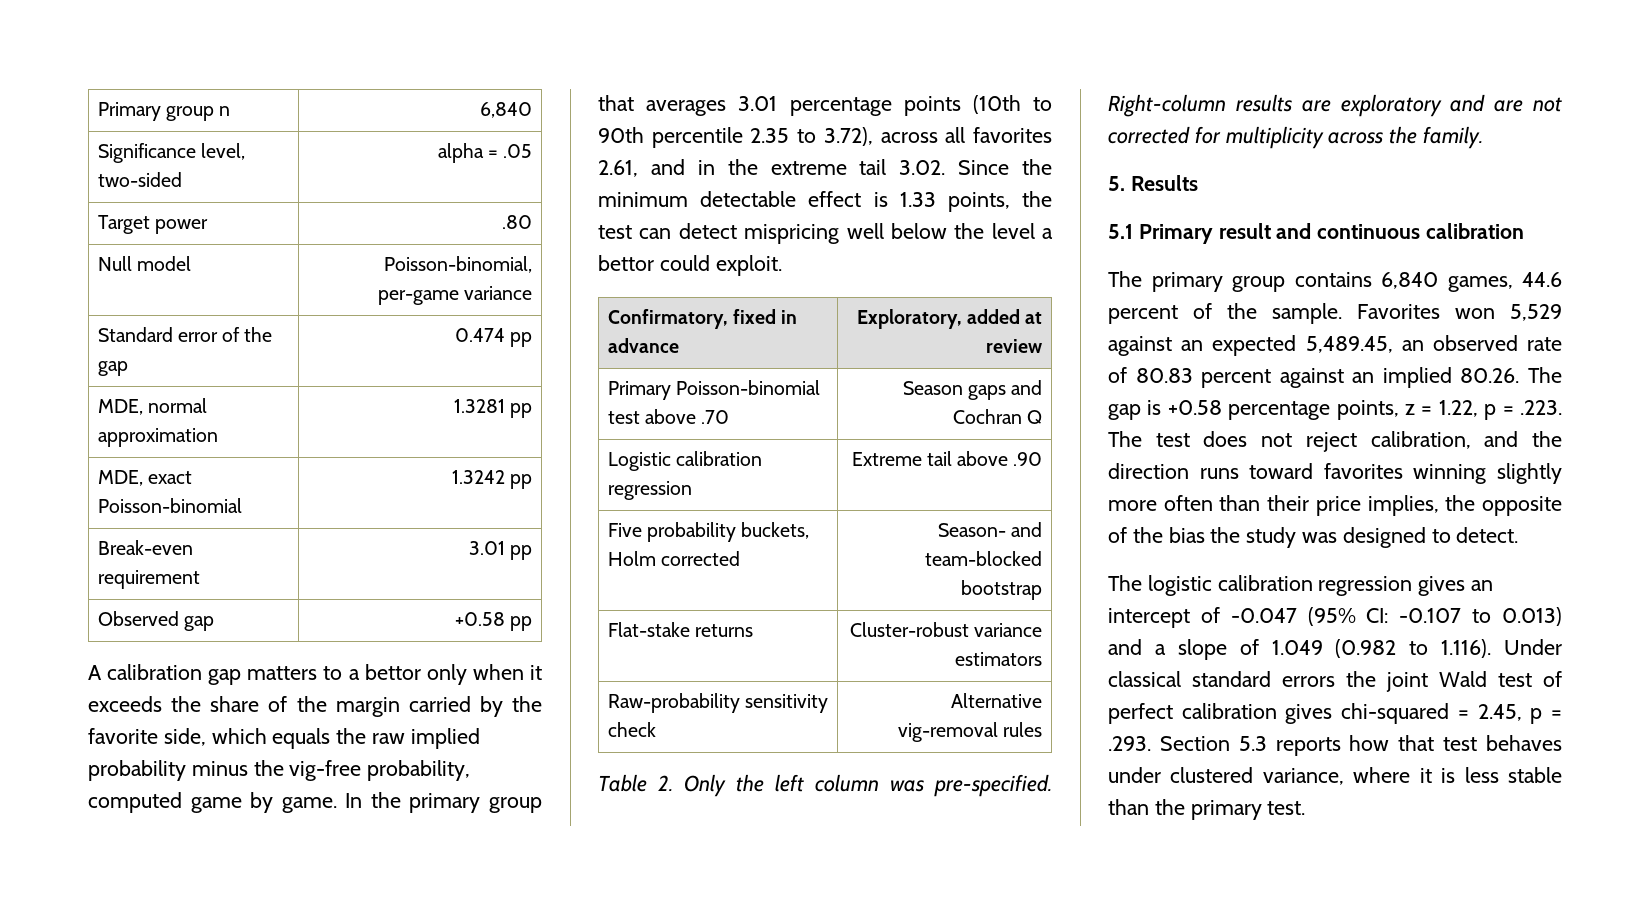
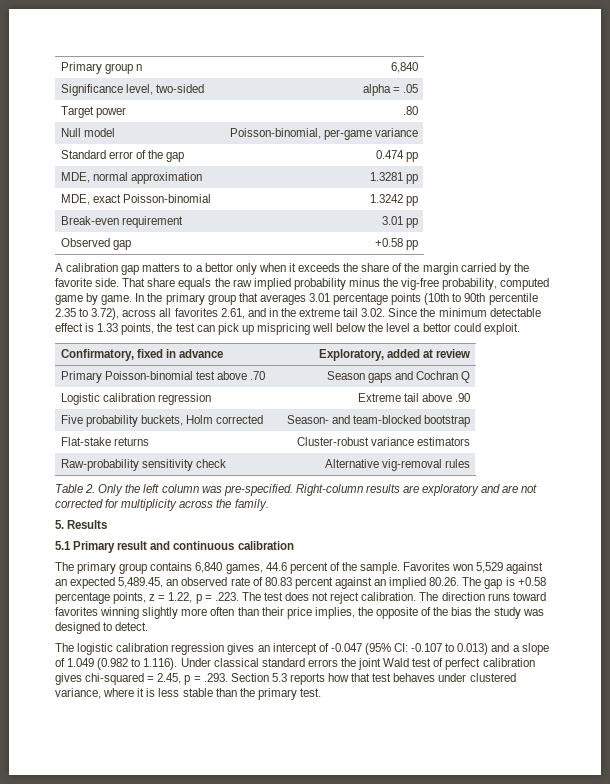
- A calibration gap matters to a bettor only when it exceeds the share of the margin carried by the favorite side, which equals the raw implied probability minus the vig-free probability, computed game by game.
+ A calibration gap matters to a bettor only when it exceeds the share of the margin carried by the favorite side. That share equals the raw implied probability minus the vig-free probability, computed game by game.
- In the primary group that averages 3.01 percentage points (10th to 90th percentile 2.35 to 3.72), across all favorites 2.61, and in the extreme tail 3.02. Since the minimum detectable effect is 1.33 points, the test can detect mispricing well below the level a bettor could exploit.
+ In the primary group that averages 3.01 percentage points (10th to 90th percentile 2.35 to 3.72), across all favorites 2.61, and in the extreme tail 3.02. Since the minimum detectable effect is 1.33 points, the test can pick up mispricing well below the level a bettor could exploit.
- Favorites won 5,529 against an expected 5,489.45, an observed rate of 80.83 percent against an implied 80.26. The gap is +0.58 percentage points, z = 1.22, p = .223. The test does not reject calibration, and the direction runs toward favorites winning slightly more often than their price implies, the opposite of the bias the study was designed to detect.
+ Favorites won 5,529 against an expected 5,489.45, an observed rate of 80.83 percent against an implied 80.26. The gap is +0.58 percentage points, z = 1.22, p = .223. The test does not reject calibration. The direction runs toward favorites winning slightly more often than their price implies, the opposite of the bias the study was designed to detect.

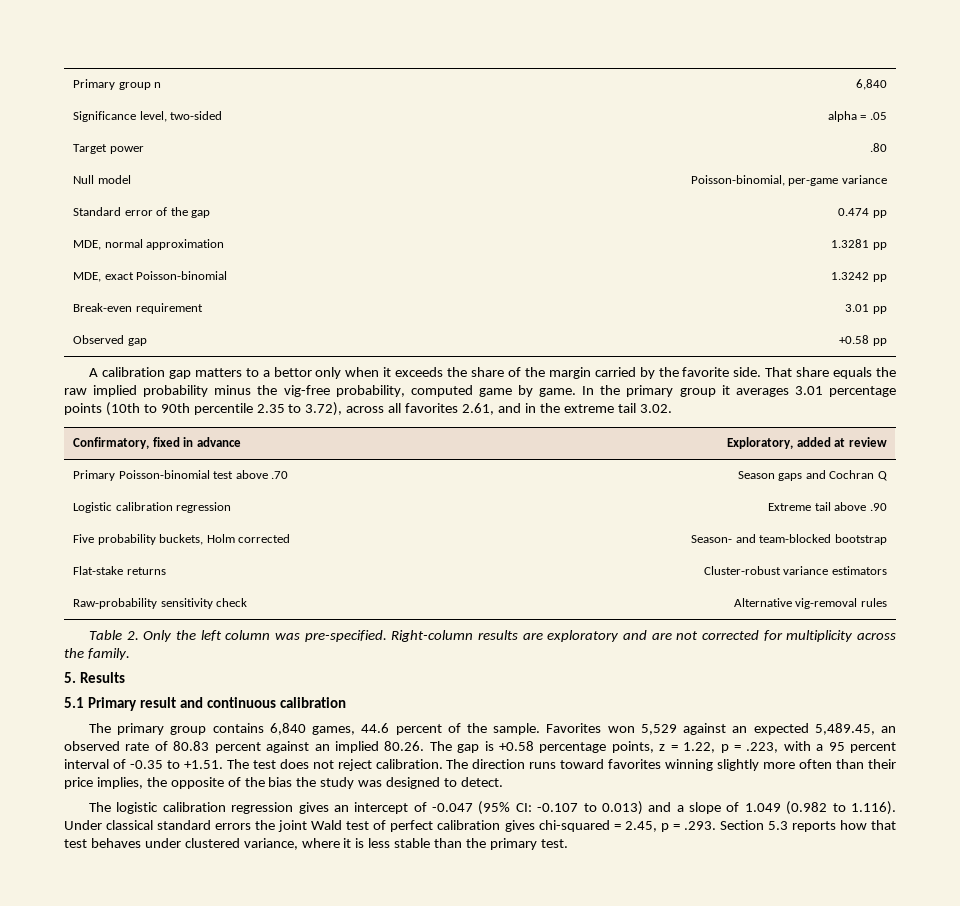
- In the primary group that averages 3.01 percentage points (10th to 90th percentile 2.35 to 3.72), across all favorites 2.61, and in the extreme tail 3.02. Since the minimum detectable effect is 1.33 points, the test can pick up mispricing well below the level a bettor could exploit.
+ In the primary group it averages 3.01 percentage points (10th to 90th percentile 2.35 to 3.72), across all favorites 2.61, and in the extreme tail 3.02.
- Favorites won 5,529 against an expected 5,489.45, an observed rate of 80.83 percent against an implied 80.26. The gap is +0.58 percentage points, z = 1.22, p = .223. The test does not reject calibration.
+ Favorites won 5,529 against an expected 5,489.45, an observed rate of 80.83 percent against an implied 80.26. The gap is +0.58 percentage points, z = 1.22, p = .223, with a 95 percent interval of -0.35 to +1.51. The test does not reject calibration.

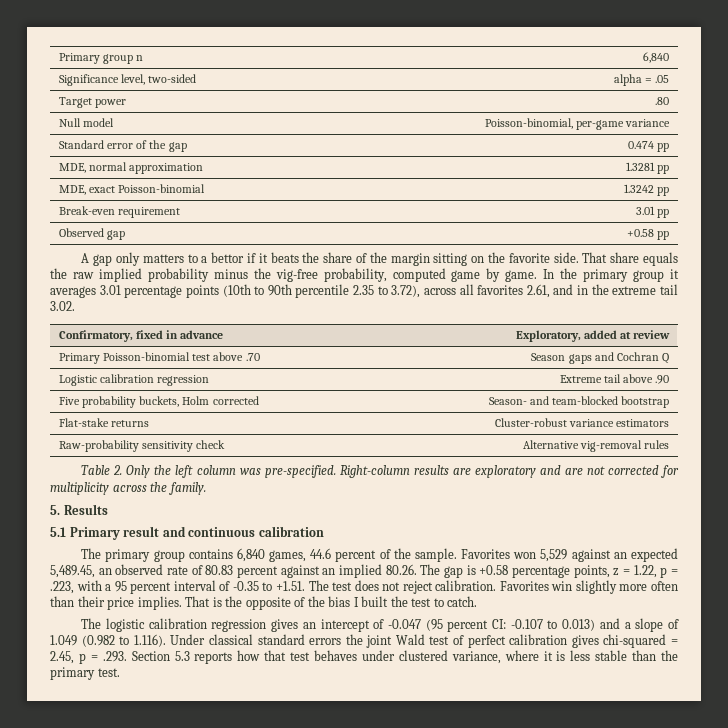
- A calibration gap matters to a bettor only when it exceeds the share of the margin carried by the favorite side.
+ A gap only matters to a bettor if it beats the share of the margin sitting on the favorite side.
- The direction runs toward favorites winning slightly more often than their price implies, the opposite of the bias the study was designed to detect.
+ Favorites win slightly more often than their price implies. That is the opposite of the bias I built the test to catch.
- The logistic calibration regression gives an intercept of -0.047 (95% CI: -0.107 to 0.013) and a slope of 1.049 (0.982 to 1.116). Under classical standard errors the joint Wald test of perfect calibration gives chi-squared = 2.45, p = .293. Section 5.3 reports how that test behaves under clustered variance, where it is less stable than the primary test.
+ The logistic calibration regression gives an intercept of -0.047 (95 percent CI: -0.107 to 0.013) and a slope of 1.049 (0.982 to 1.116). Under classical standard errors the joint Wald test of perfect calibration gives chi-squared = 2.45, p = .293. Section 5.3 reports how that test behaves under clustered variance, where it is less stable than the primary test.

